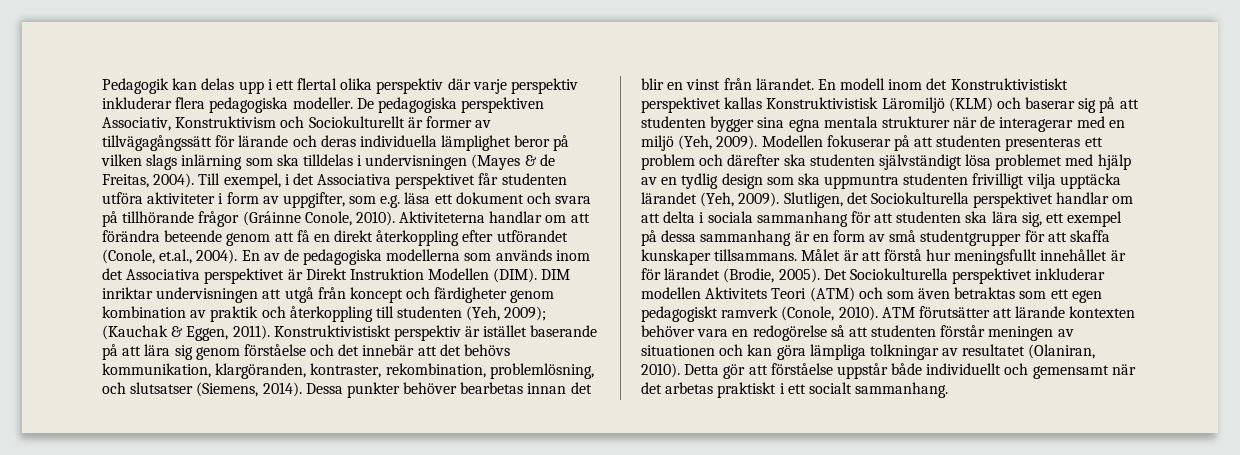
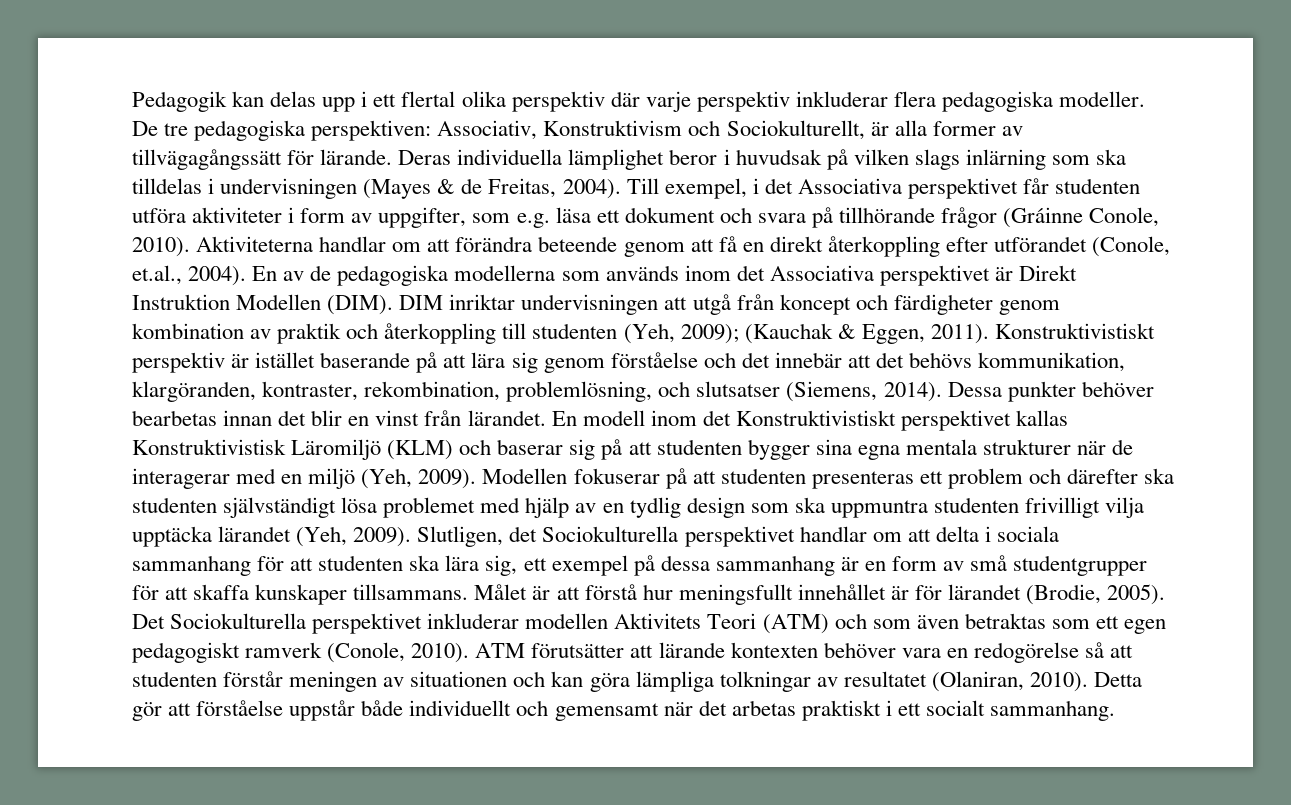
- De pedagogiska perspektiven Associativ, Konstruktivism och Sociokulturellt är former av tillvägagångssätt för lärande och deras individuella lämplighet beror på vilken slags inlärning som ska tilldelas i undervisningen (Mayes & de Freitas, 2004).
+ De tre pedagogiska perspektiven: Associativ, Konstruktivism och Sociokulturellt, är alla former av tillvägagångssätt för lärande. Deras individuella lämplighet beror i huvudsak på vilken slags inlärning som ska tilldelas i undervisningen (Mayes & de Freitas, 2004).

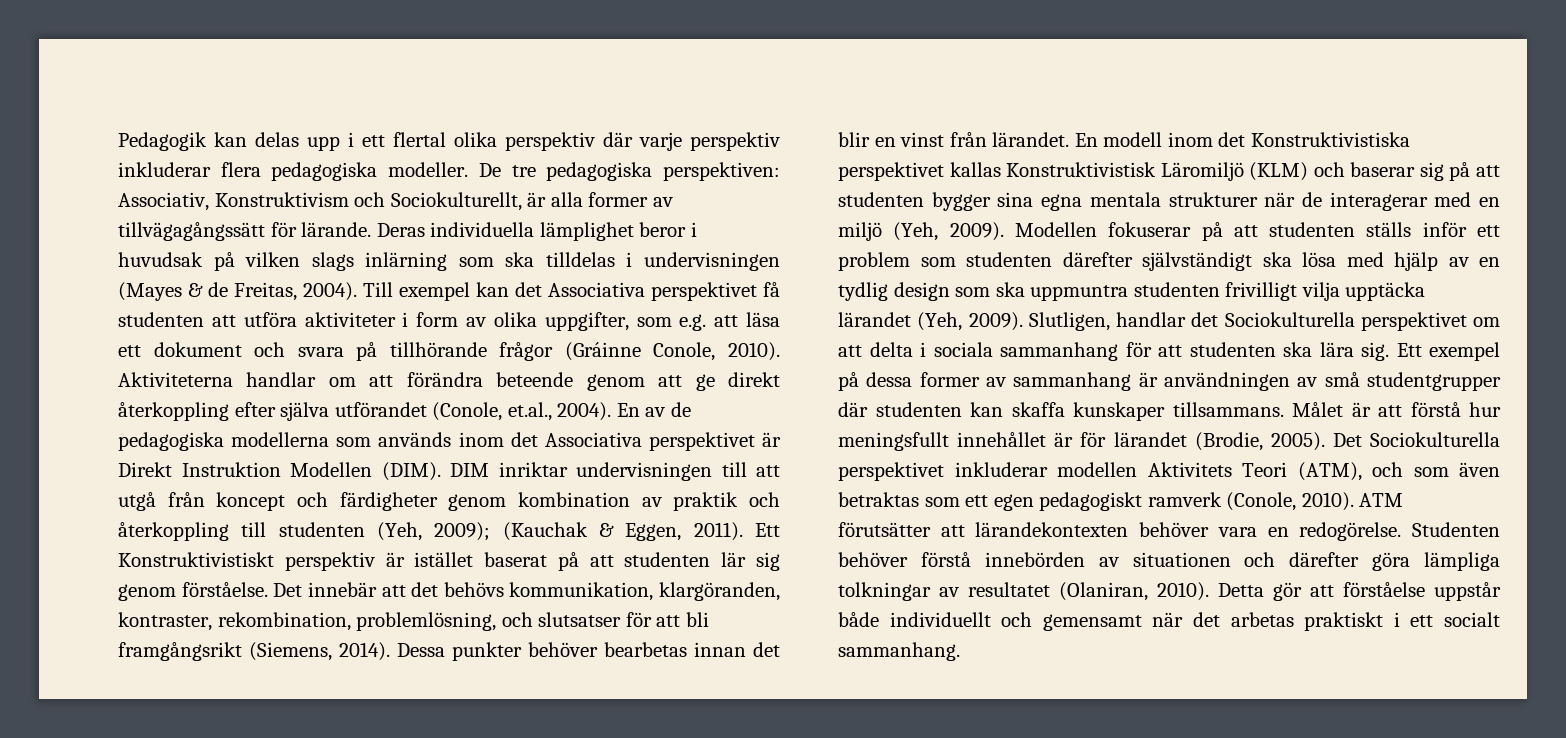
- Till exempel, i det Associativa perspektivet får studenten utföra aktiviteter i form av uppgifter, som e.g. läsa ett dokument och svara på tillhörande frågor (Gráinne Conole, 2010).
+ Till exempel kan det Associativa perspektivet få studenten att utföra aktiviteter i form av olika uppgifter, som e.g. att läsa ett dokument och svara på tillhörande frågor (Gráinne Conole, 2010).
- Aktiviteterna handlar om att förändra beteende genom att få en direkt återkoppling efter utförandet (Conole, et.al., 2004).
+ Aktiviteterna handlar om att förändra beteende genom att ge direkt återkoppling efter själva utförandet (Conole, et.al., 2004).
- DIM inriktar undervisningen att utgå från koncept och färdigheter genom kombination av praktik och återkoppling till studenten (Yeh, 2009); (Kauchak & Eggen, 2011).
+ DIM inriktar undervisningen till att utgå från koncept och färdigheter genom kombination av praktik och återkoppling till studenten (Yeh, 2009); (Kauchak & Eggen, 2011).
- Konstruktivistiskt perspektiv är istället baserande på att lära sig genom förståelse och det innebär att det behövs kommunikation, klargöranden, kontraster, rekombination, problemlösning, och slutsatser (Siemens, 2014).
+ Ett Konstruktivistiskt perspektiv är istället baserat på att studenten lär sig genom förståelse. Det innebär att det behövs kommunikation, klargöranden, kontraster, rekombination, problemlösning, och slutsatser för att bli framgångsrikt (Siemens, 2014).
- En modell inom det Konstruktivistiskt perspektivet kallas Konstruktivistisk Läromiljö (KLM) och baserar sig på att studenten bygger sina egna mentala strukturer när de interagerar med en miljö (Yeh, 2009).
+ En modell inom det Konstruktivistiska perspektivet kallas Konstruktivistisk Läromiljö (KLM) och baserar sig på att studenten bygger sina egna mentala strukturer när de interagerar med en miljö (Yeh, 2009).
- Modellen fokuserar på att studenten presenteras ett problem och därefter ska studenten självständigt lösa problemet med hjälp av en tydlig design som ska uppmuntra studenten frivilligt vilja upptäcka lärandet (Yeh, 2009).
+ Modellen fokuserar på att studenten ställs inför ett problem som studenten därefter självständigt ska lösa med hjälp av en tydlig design som ska uppmuntra studenten frivilligt vilja upptäcka lärandet (Yeh, 2009).
- Slutligen, det Sociokulturella perspektivet handlar om att delta i sociala sammanhang för att studenten ska lära sig, ett exempel på dessa sammanhang är en form av små studentgrupper för att skaffa kunskaper tillsammans.
+ Slutligen, handlar det Sociokulturella perspektivet om att delta i sociala sammanhang för att studenten ska lära sig. Ett exempel på dessa former av sammanhang är användningen av små studentgrupper där studenten kan skaffa kunskaper tillsammans.
- Det Sociokulturella perspektivet inkluderar modellen Aktivitets Teori (ATM) och som även betraktas som ett egen pedagogiskt ramverk (Conole, 2010).
+ Det Sociokulturella perspektivet inkluderar modellen Aktivitets Teori (ATM), och som även betraktas som ett egen pedagogiskt ramverk (Conole, 2010).
- ATM förutsätter att lärande kontexten behöver vara en redogörelse så att studenten förstår meningen av situationen och kan göra lämpliga tolkningar av resultatet (Olaniran, 2010).
+ ATM förutsätter att lärandekontexten behöver vara en redogörelse. Studenten behöver förstå innebörden av situationen och därefter göra lämpliga tolkningar av resultatet (Olaniran, 2010).

